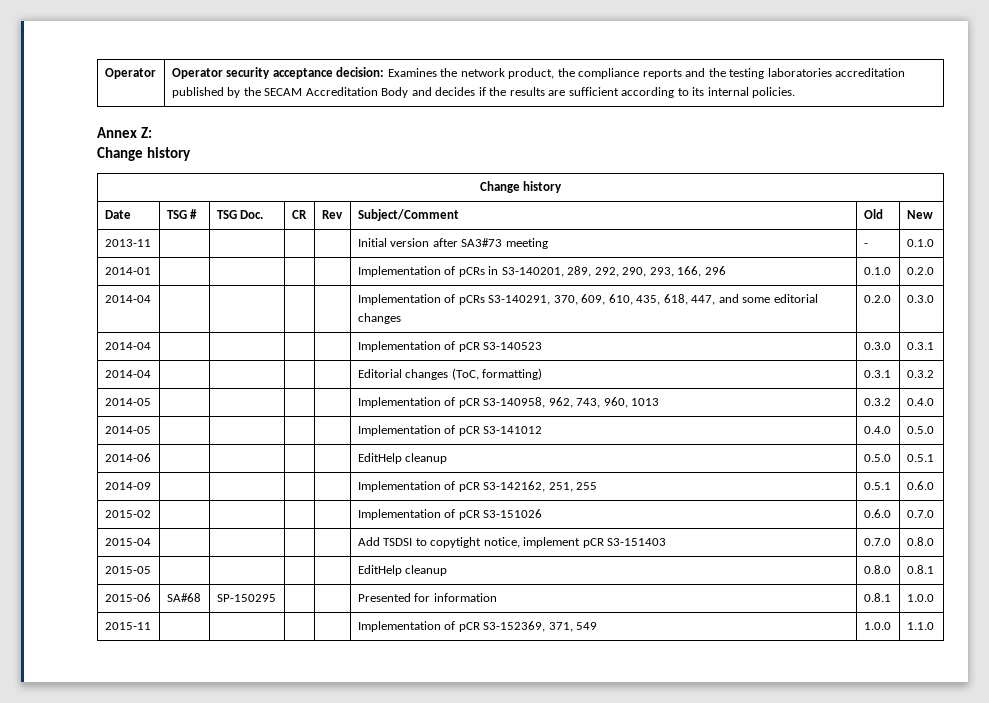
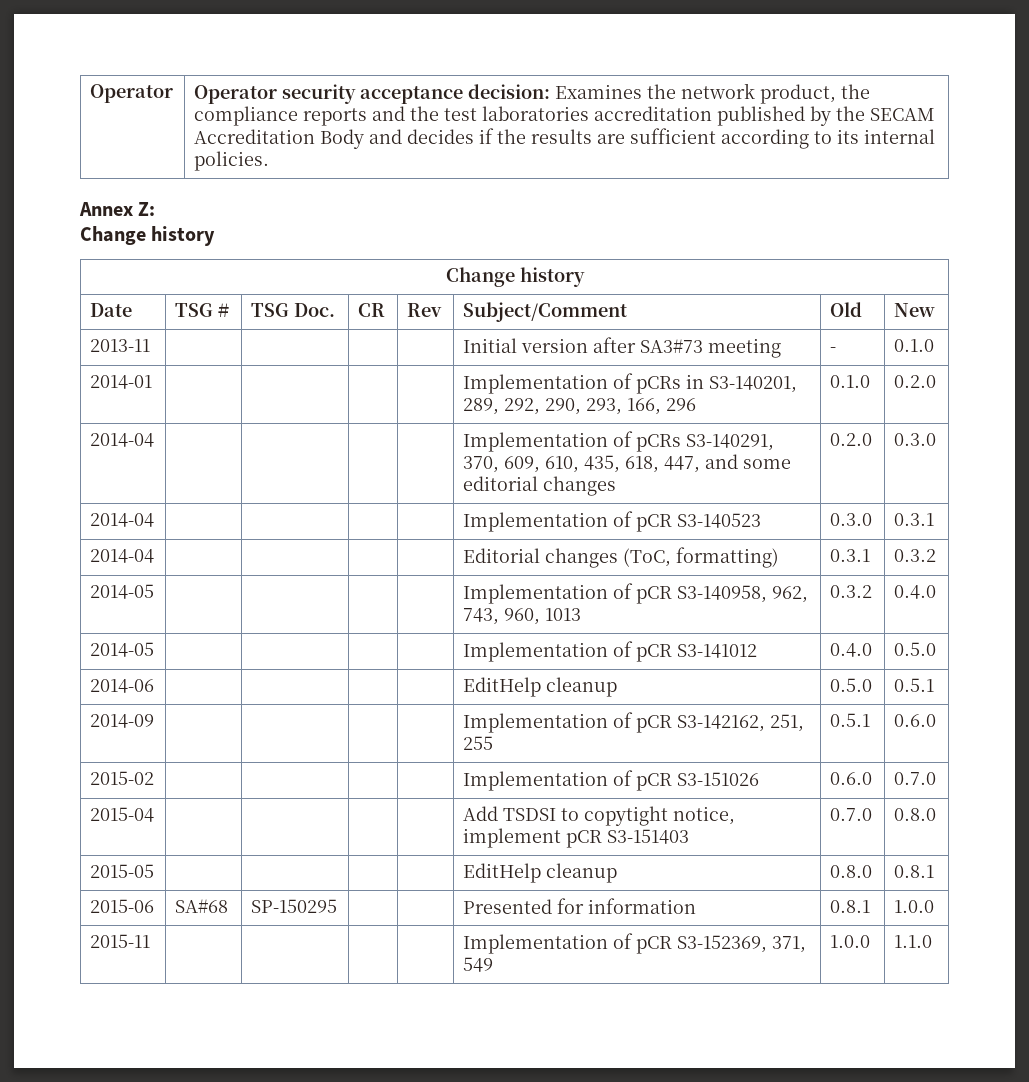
- Operator | Operator security acceptance decision: Examines the network product, the compliance reports and the testing laboratories accreditation published by the SECAM Accreditation Body and decides if the results are sufficient according to its internal policies.
+ Operator | Operator security acceptance decision: Examines the network product, the compliance reports and the test laboratories accreditation published by the SECAM Accreditation Body and decides if the results are sufficient according to its internal policies.

